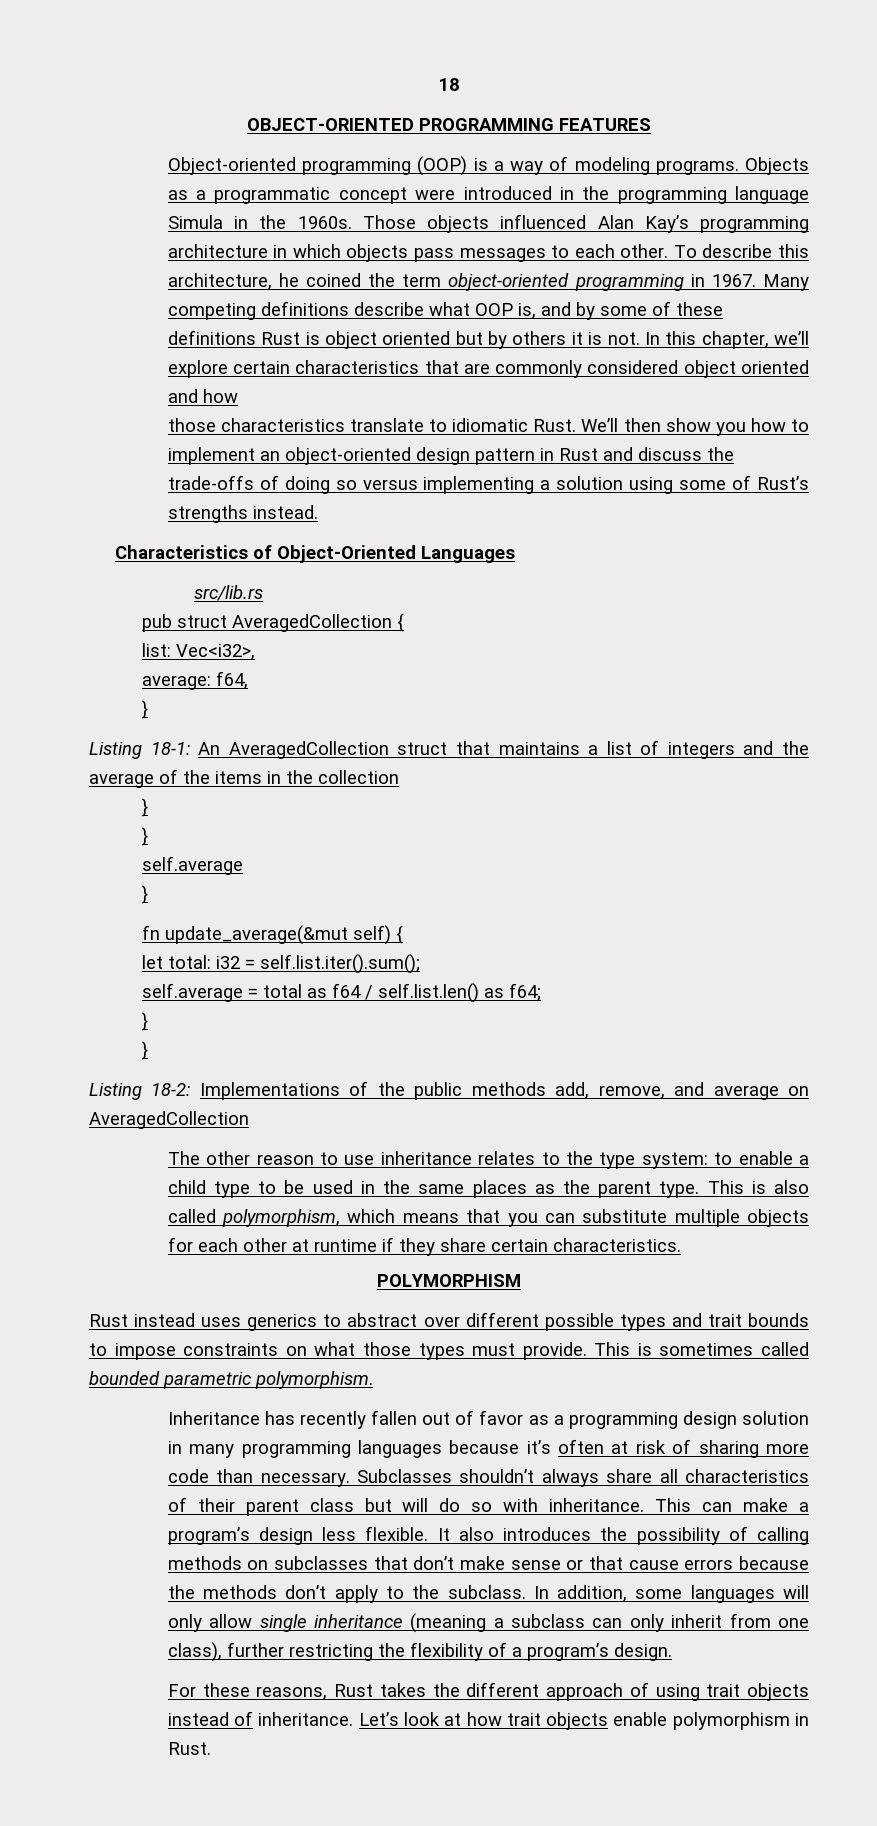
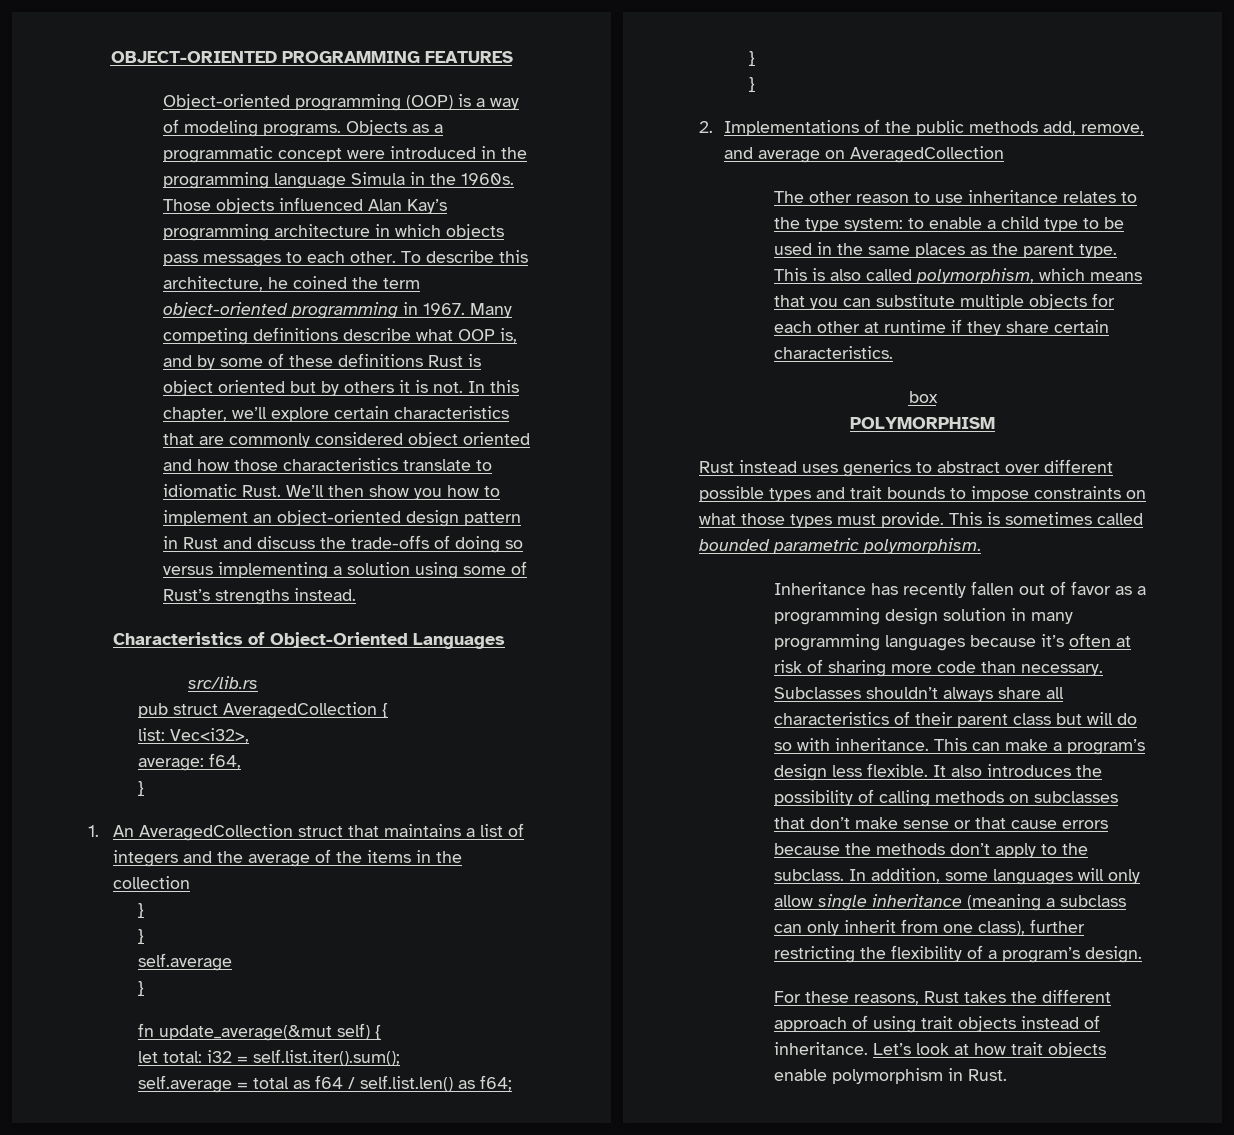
- 18
- In this chapter, we’ll explore certain characteristics that are commonly considered object oriented and how
- those characteristics translate to idiomatic Rust.
+ In this chapter, we’ll explore certain characteristics that are commonly considered object oriented and how those characteristics translate to idiomatic Rust.
- Listing 18-1: An AveragedCollection struct that maintains a list of integers and the average of the items in the collection
+ 1. An AveragedCollection struct that maintains a list of integers and the average of the items in the collection
- Listing 18-2: Implementations of the public methods add, remove, and average on AveragedCollection
+ 2. Implementations of the public methods add, remove, and average on AveragedCollection
+ box

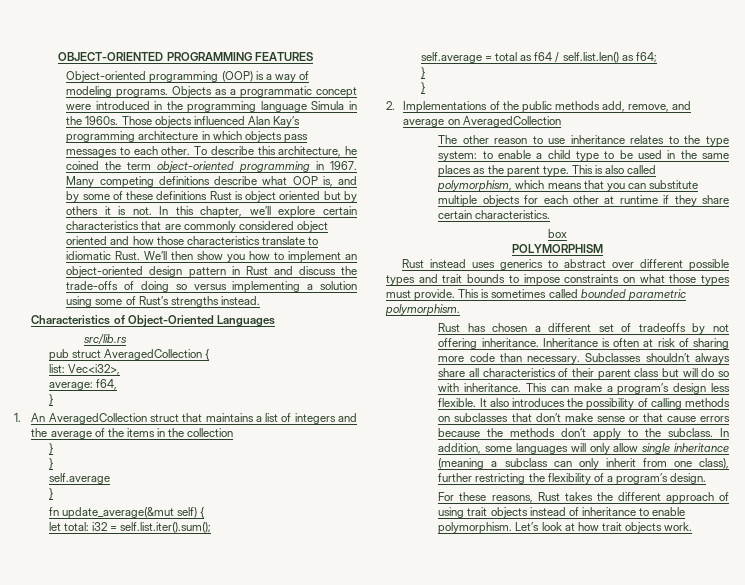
- Inheritance has recently fallen out of favor as a programming design solution in many programming languages because it’s often at risk of sharing more code than necessary.
+ Rust has chosen a different set of tradeoffs by not offering inheritance. Inheritance is often at risk of sharing more code than necessary.
- For these reasons, Rust takes the different approach of using trait objects instead of inheritance.
+ For these reasons, Rust takes the different approach of using trait objects instead of inheritance to enable polymorphism.
- Let’s look at how trait objects enable polymorphism in Rust.
+ Let’s look at how trait objects work.

